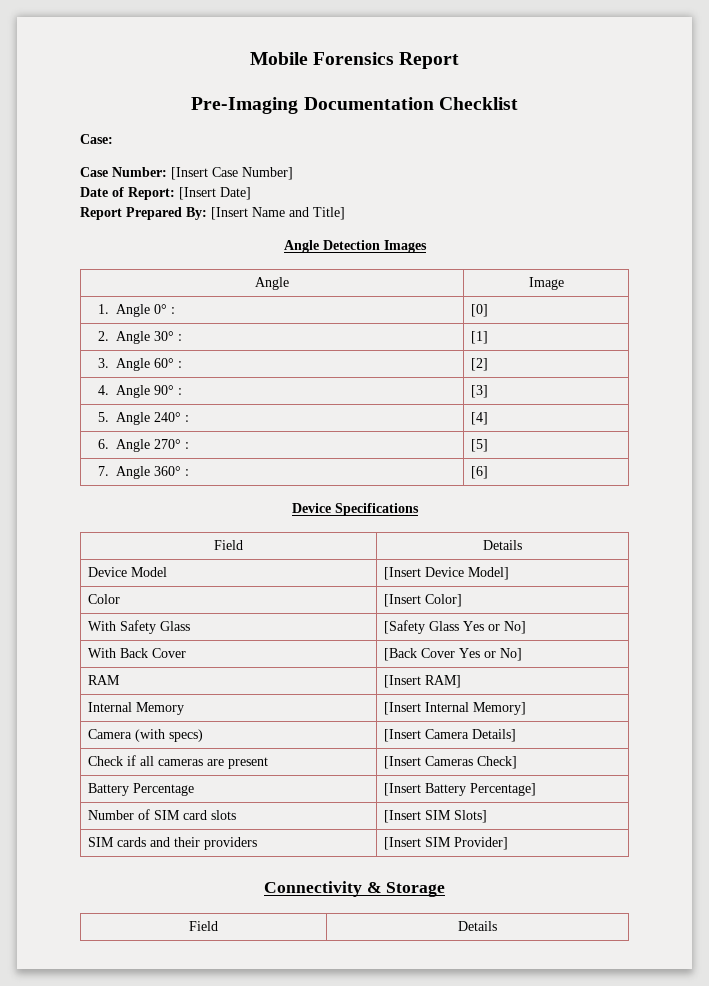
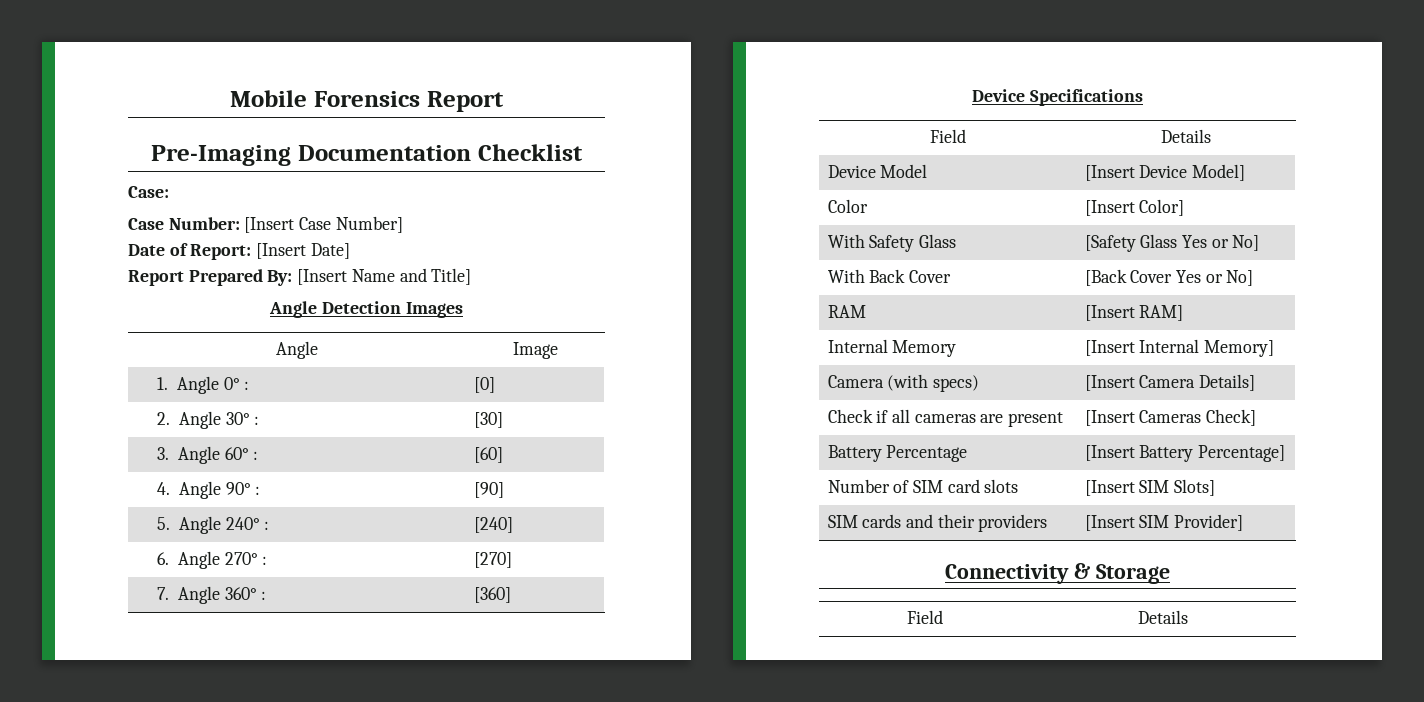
- 2. Angle 30° : | [1]
+ 2. Angle 30° : | [30]
- 3. Angle 60° : | [2]
+ 3. Angle 60° : | [60]
- 4. Angle 90° : | [3]
+ 4. Angle 90° : | [90]
- 5. Angle 240° : | [4]
+ 5. Angle 240° : | [240]
- 6. Angle 270° : | [5]
+ 6. Angle 270° : | [270]
- 7. Angle 360° : | [6]
+ 7. Angle 360° : | [360]

